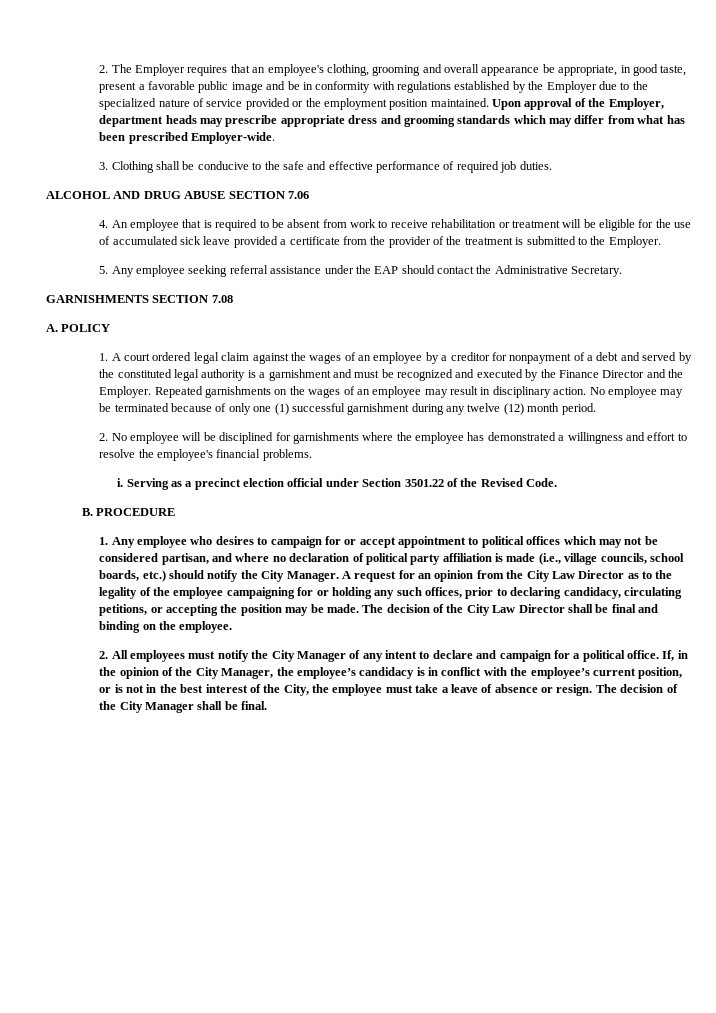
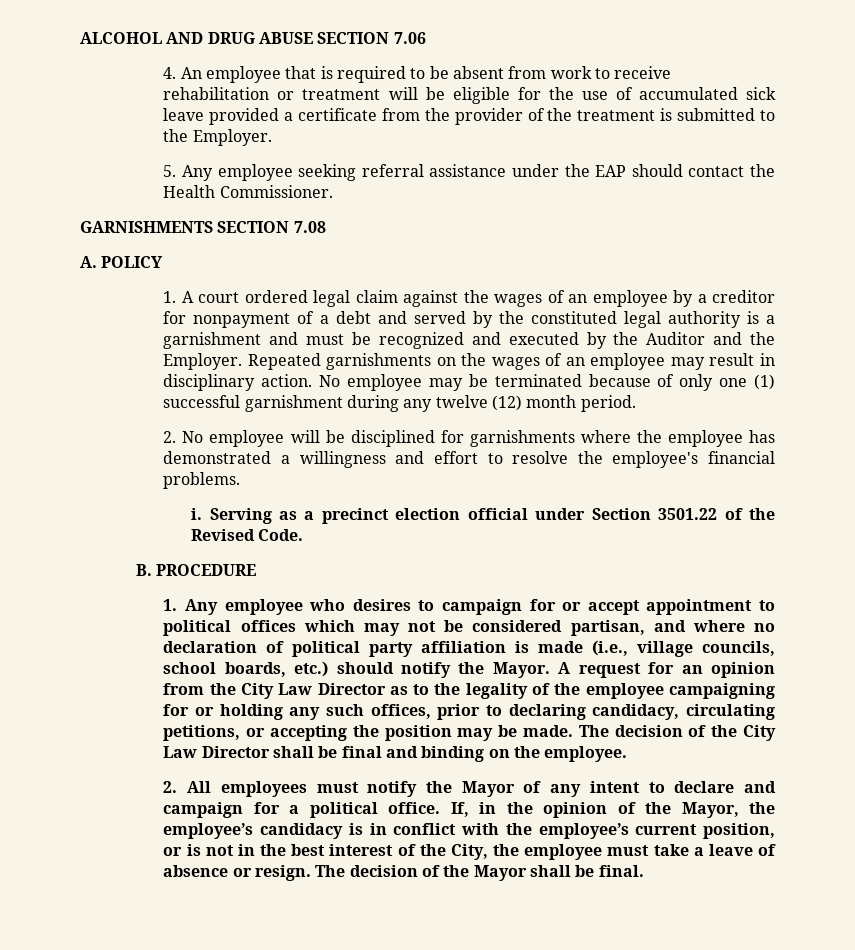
- 2. The Employer requires that an employee's clothing, grooming and overall appearance be appropriate, in good taste, present a favorable public image and be in conformity with regulations established by the Employer due to the specialized nature of service provided or the employment position maintained. Upon approval of the Employer, department heads may prescribe appropriate dress and grooming standards which may differ from what has been prescribed Employer-wide.
- 3. Clothing shall be conducive to the safe and effective performance of required job duties.
- 5. Any employee seeking referral assistance under the EAP should contact the Administrative Secretary.
+ 5. Any employee seeking referral assistance under the EAP should contact the Health Commissioner.
- 1. A court ordered legal claim against the wages of an employee by a creditor for nonpayment of a debt and served by the constituted legal authority is a garnishment and must be recognized and executed by the Finance Director and the Employer.
+ 1. A court ordered legal claim against the wages of an employee by a creditor for nonpayment of a debt and served by the constituted legal authority is a garnishment and must be recognized and executed by the Auditor and the Employer.
- 1. Any employee who desires to campaign for or accept appointment to political offices which may not be considered partisan, and where no declaration of political party affiliation is made (i.e., village councils, school boards, etc.) should notify the City Manager.
+ 1. Any employee who desires to campaign for or accept appointment to political offices which may not be considered partisan, and where no declaration of political party affiliation is made (i.e., village councils, school boards, etc.) should notify the Mayor.
- 2. All employees must notify the City Manager of any intent to declare and campaign for a political office.
+ 2. All employees must notify the Mayor of any intent to declare and campaign for a political office.
- If, in the opinion of the City Manager, the employee’s candidacy is in conflict with the employee’s current position, or is not in the best interest of the City, the employee must take a leave of absence or resign.
+ If, in the opinion of the Mayor, the employee’s candidacy is in conflict with the employee’s current position, or is not in the best interest of the City, the employee must take a leave of absence or resign.
- The decision of the City Manager shall be final.
+ The decision of the Mayor shall be final.

